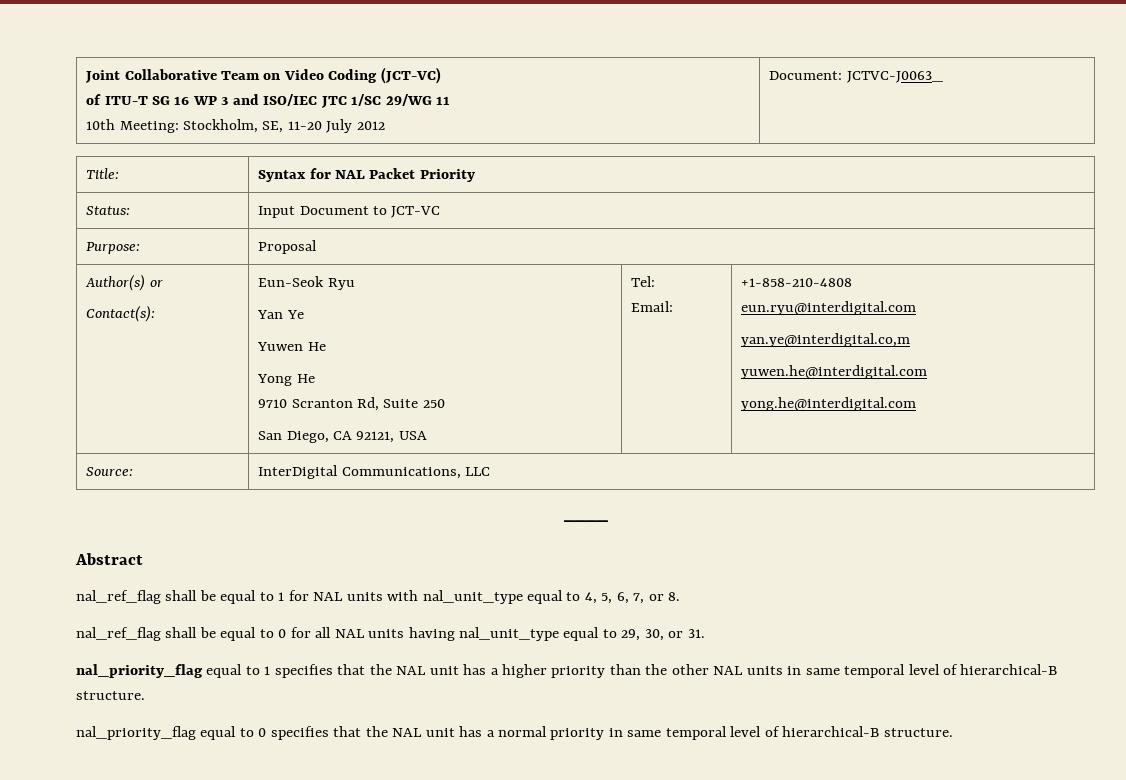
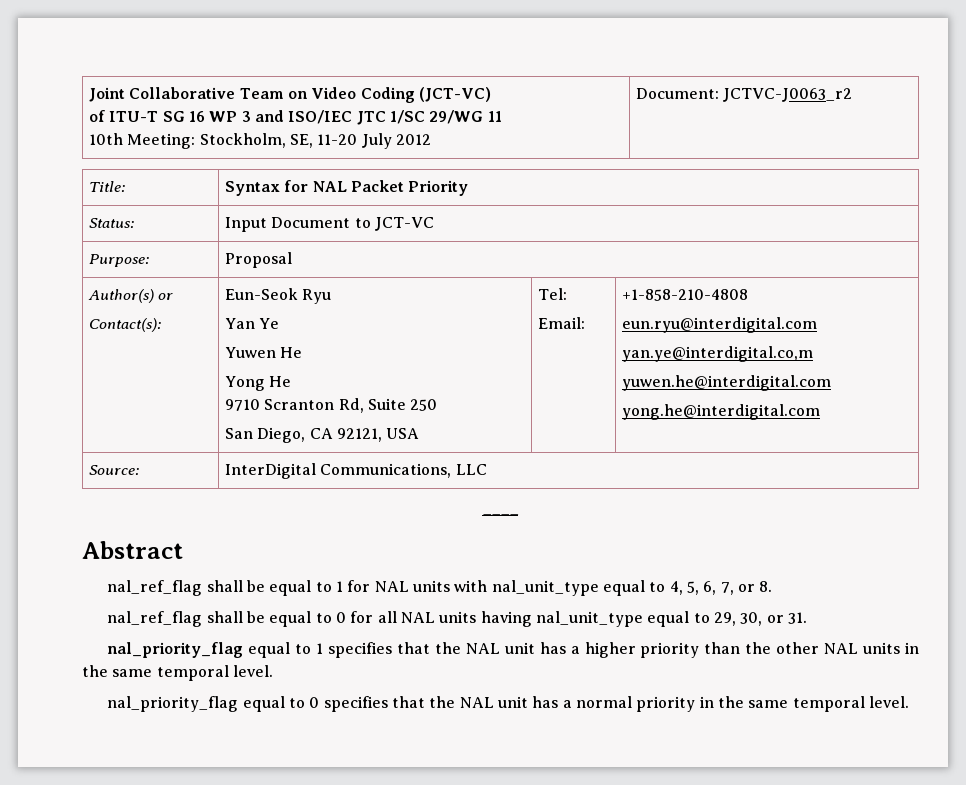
  Joint Collaborative Team on Video Coding (JCT-VC)
  of ITU-T SG 16 WP 3 and ISO/IEC JTC 1/SC 29/WG 11
- 10th Meeting: Stockholm, SE, 11-20 July 2012 | Document: JCTVC-J0063_
+ 10th Meeting: Stockholm, SE, 11-20 July 2012 | Document: JCTVC-J0063_r2
- nal_priority_flag equal to 1 specifies that the NAL unit has a higher priority than the other NAL units in same temporal level of hierarchical-B structure.
+ nal_priority_flag equal to 1 specifies that the NAL unit has a higher priority than the other NAL units in the same temporal level.
- nal_priority_flag equal to 0 specifies that the NAL unit has a normal priority in same temporal level of hierarchical-B structure.
+ nal_priority_flag equal to 0 specifies that the NAL unit has a normal priority in the same temporal level.

